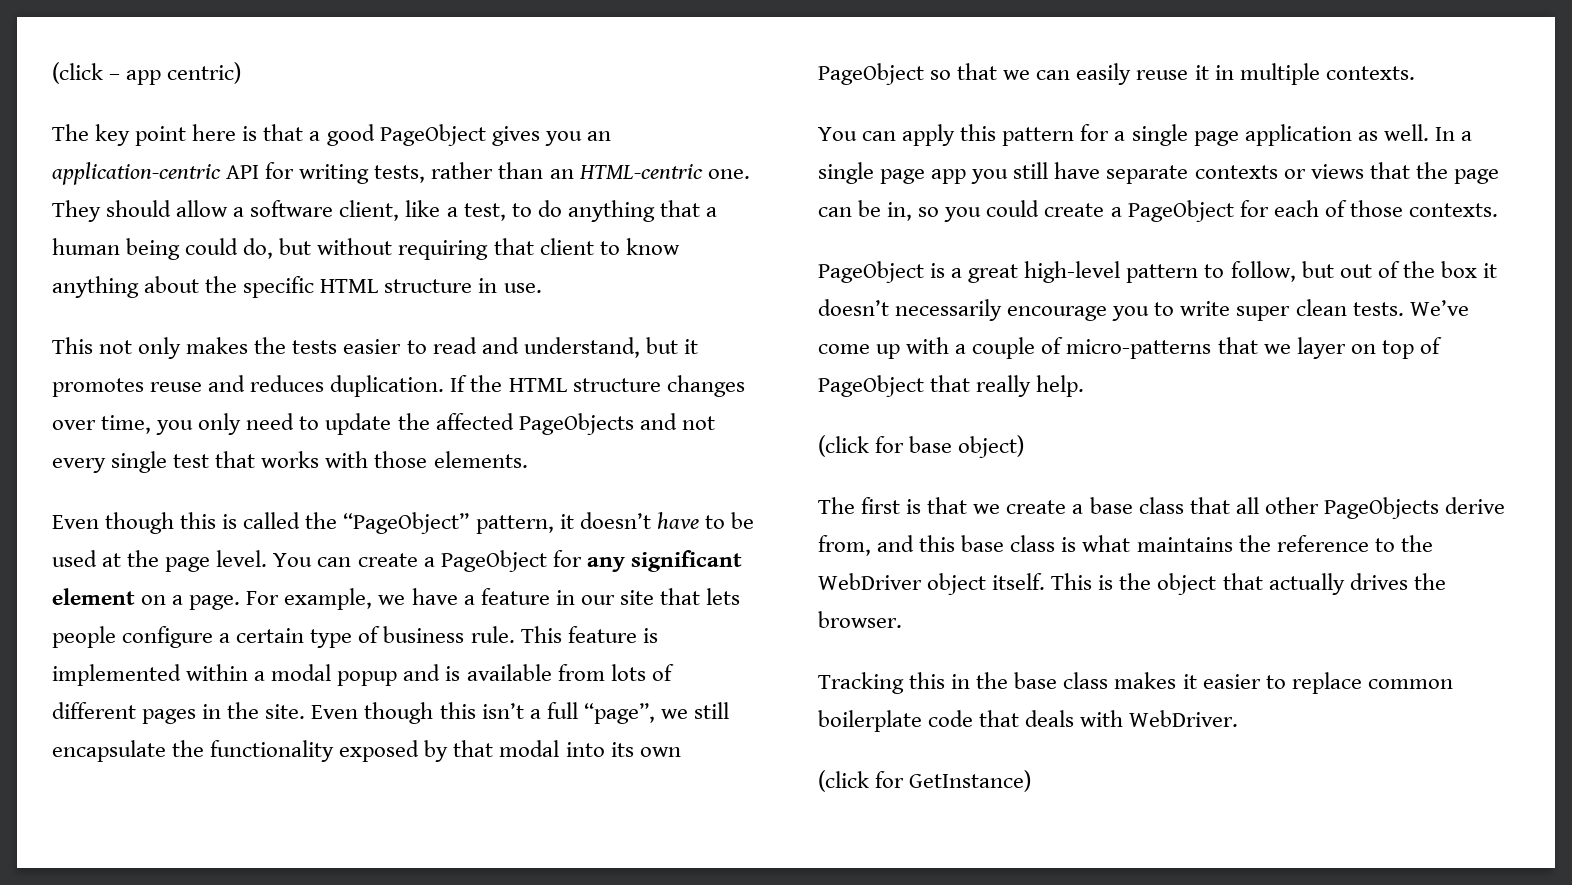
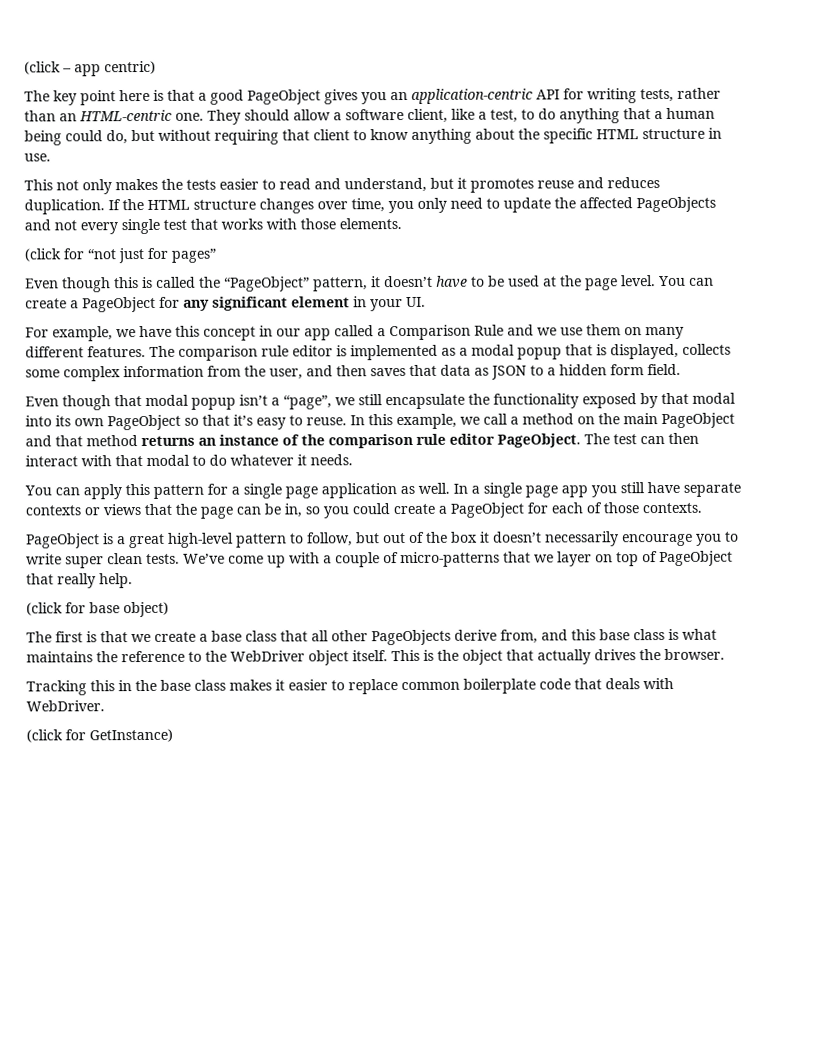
+ (click for “not just for pages”
- You can create a PageObject for any significant element on a page. For example, we have a feature in our site that lets people configure a certain type of business rule. This feature is implemented within a modal popup and is available from lots of different pages in the site. Even though this isn’t a full “page”, we still encapsulate the functionality exposed by that modal into its own PageObject so that we can easily reuse it in multiple contexts.
+ You can create a PageObject for any significant element in your UI.
+ For example, we have this concept in our app called a Comparison Rule and we use them on many different features. The comparison rule editor is implemented as a modal popup that is displayed, collects some complex information from the user, and then saves that data as JSON to a hidden form field.
+ Even though that modal popup isn’t a “page”, we still encapsulate the functionality exposed by that modal into its own PageObject so that it’s easy to reuse. In this example, we call a method on the main PageObject and that method returns an instance of the comparison rule editor PageObject. The test can then interact with that modal to do whatever it needs.

